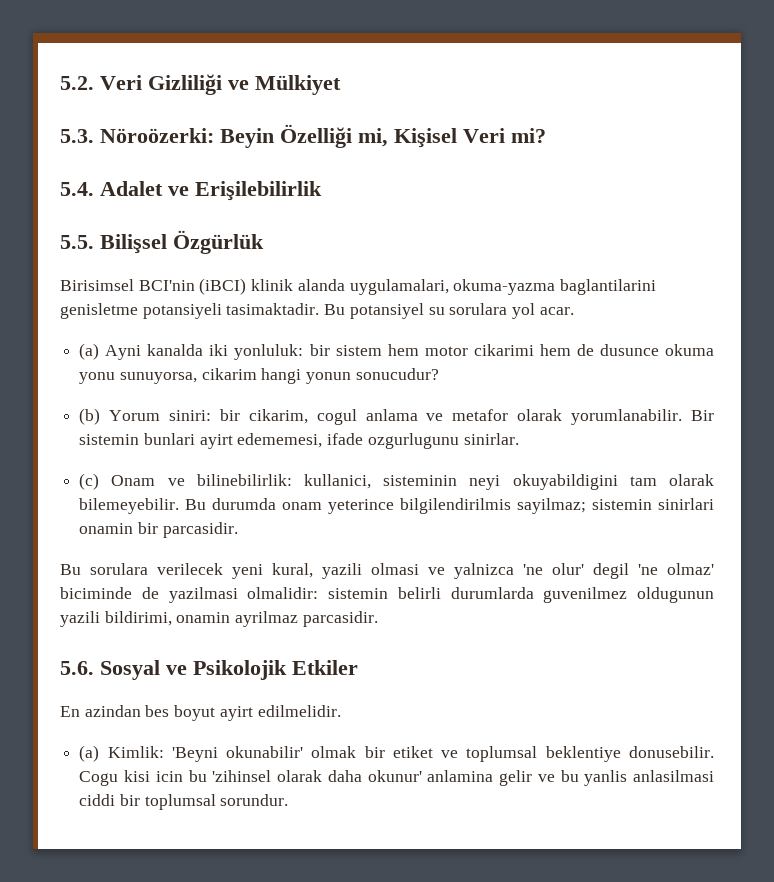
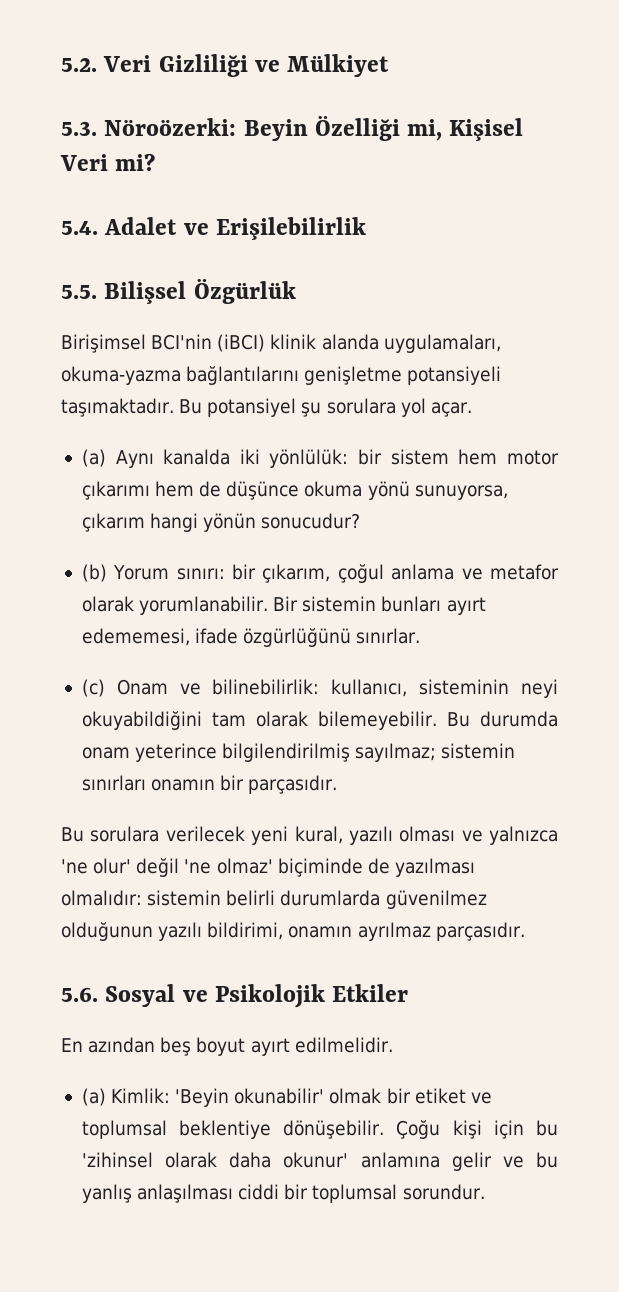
- Birisimsel BCI'nin (iBCI) klinik alanda uygulamalari, okuma-yazma baglantilarini genisletme potansiyeli tasimaktadir.
+ Birişimsel BCI'nin (iBCI) klinik alanda uygulamaları, okuma-yazma bağlantılarını genişletme potansiyeli taşımaktadır.
- Bu potansiyel su sorulara yol acar.
- (a) Ayni kanalda iki yonluluk: bir sistem hem motor cikarimi hem de dusunce okuma yonu sunuyorsa, cikarim hangi yonun sonucudur?
+ Bu potansiyel şu sorulara yol açar.
+ (a) Aynı kanalda iki yönlülük: bir sistem hem motor çıkarımı hem de düşünce okuma yönü sunuyorsa, çıkarım hangi yönün sonucudur?
- (b) Yorum siniri: bir cikarim, cogul anlama ve metafor olarak yorumlanabilir.
+ (b) Yorum sınırı: bir çıkarım, çoğul anlama ve metafor olarak yorumlanabilir.
- Bir sistemin bunlari ayirt edememesi, ifade ozgurlugunu sinirlar.
+ Bir sistemin bunları ayırt edememesi, ifade özgürlüğünü sınırlar.
- (c) Onam ve bilinebilirlik: kullanici, sisteminin neyi okuyabildigini tam olarak bilemeyebilir.
+ (c) Onam ve bilinebilirlik: kullanıcı, sisteminin neyi okuyabildiğini tam olarak bilemeyebilir.
- Bu durumda onam yeterince bilgilendirilmis sayilmaz; sistemin sinirlari onamin bir parcasidir.
+ Bu durumda onam yeterince bilgilendirilmiş sayılmaz; sistemin sınırları onamın bir parçasıdır.
- Bu sorulara verilecek yeni kural, yazili olmasi ve yalnizca 'ne olur' degil 'ne olmaz' biciminde de yazilmasi olmalidir: sistemin belirli durumlarda guvenilmez oldugunun yazili bildirimi, onamin ayrilmaz parcasidir.
+ Bu sorulara verilecek yeni kural, yazılı olması ve yalnızca 'ne olur' değil 'ne olmaz' biçiminde de yazılması olmalıdır: sistemin belirli durumlarda güvenilmez olduğunun yazılı bildirimi, onamın ayrılmaz parçasıdır.
- En azindan bes boyut ayirt edilmelidir.
+ En azından beş boyut ayırt edilmelidir.
- (a) Kimlik: 'Beyni okunabilir' olmak bir etiket ve toplumsal beklentiye donusebilir. Cogu kisi icin bu 'zihinsel olarak daha okunur' anlamina gelir ve bu yanlis anlasilmasi ciddi bir toplumsal sorundur.
+ (a) Kimlik: 'Beyin okunabilir' olmak bir etiket ve toplumsal beklentiye dönüşebilir. Çoğu kişi için bu 'zihinsel olarak daha okunur' anlamına gelir ve bu yanlış anlaşılması ciddi bir toplumsal sorundur.

